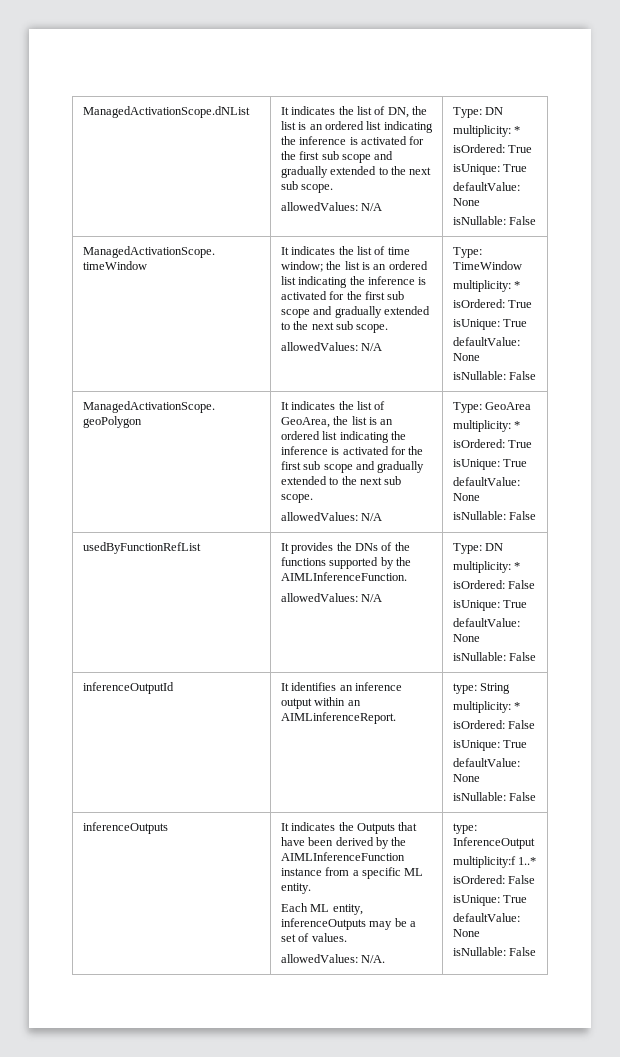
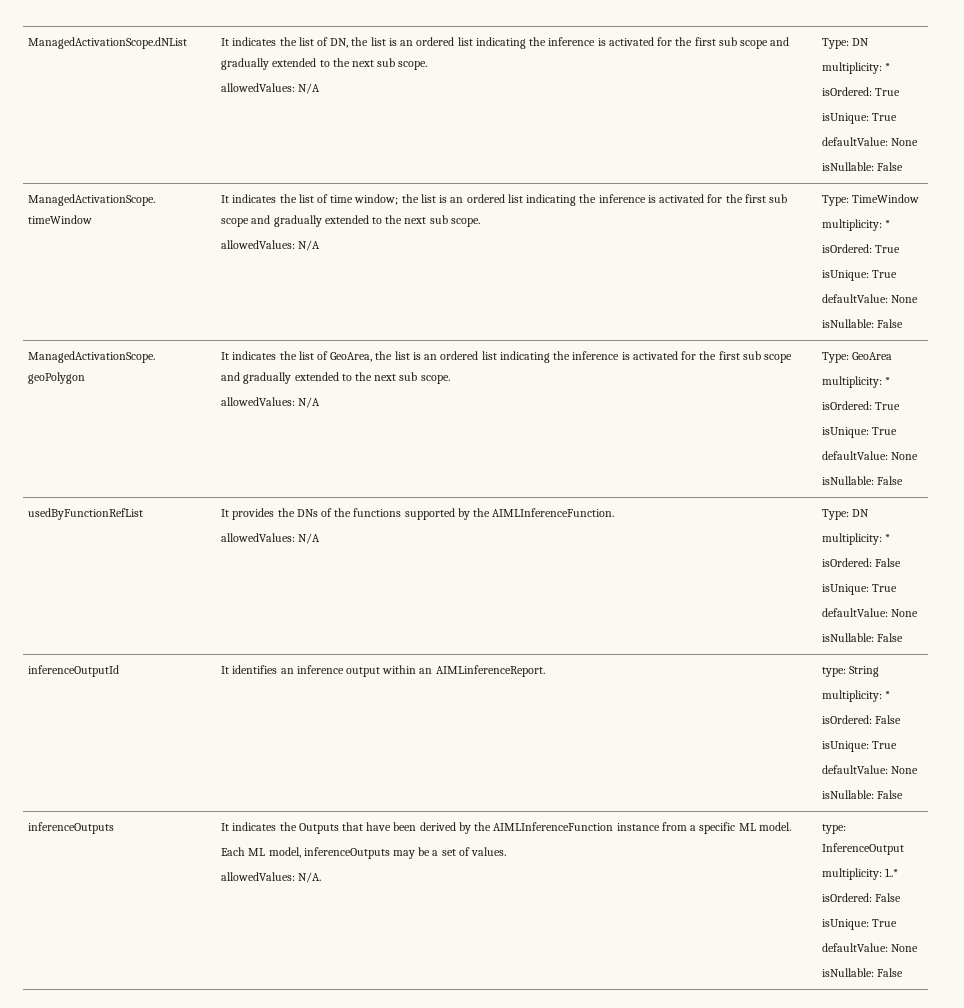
- It indicates the Outputs that have been derived by the AIMLInferenceFunction instance from a specific ML entity.
+ It indicates the Outputs that have been derived by the AIMLInferenceFunction instance from a specific ML model.
- Each ML entity, inferenceOutputs may be a set of values.
+ Each ML model, inferenceOutputs may be a set of values.
- multiplicity:f 1..*
+ multiplicity: 1..*

